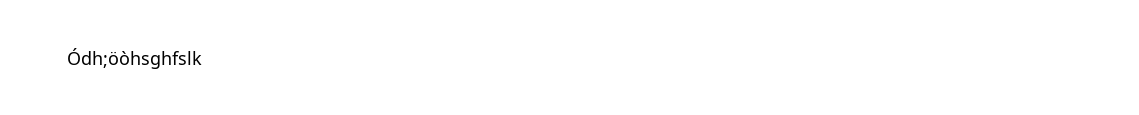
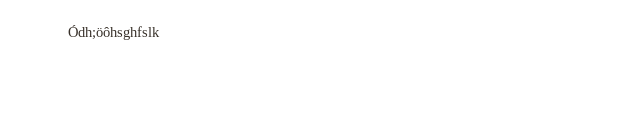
- Ódh;öòhsghfslk
+ Ódh;öôhsghfslk

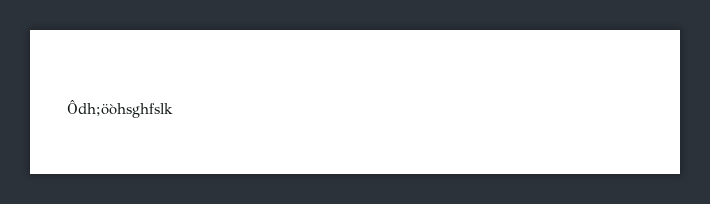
- Ódh;öôhsghfslk
+ Ôdh;öòhsghfslk

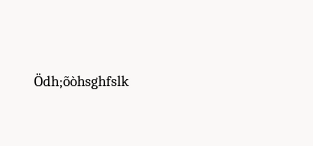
- Ôdh;öòhsghfslk
+ Ödh;õòhsghfslk

